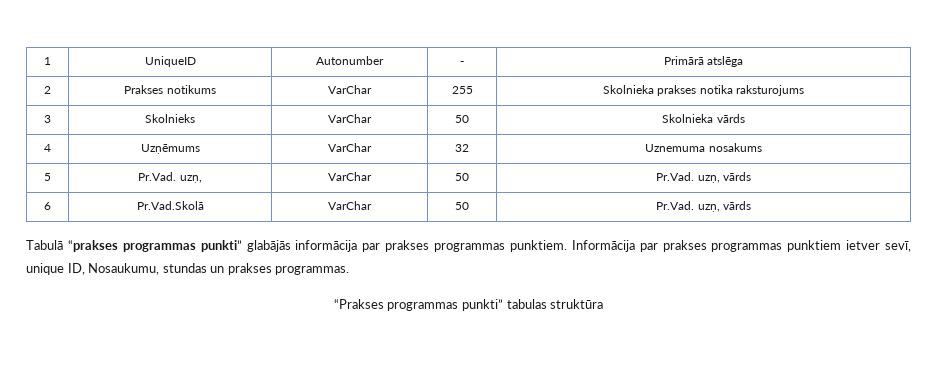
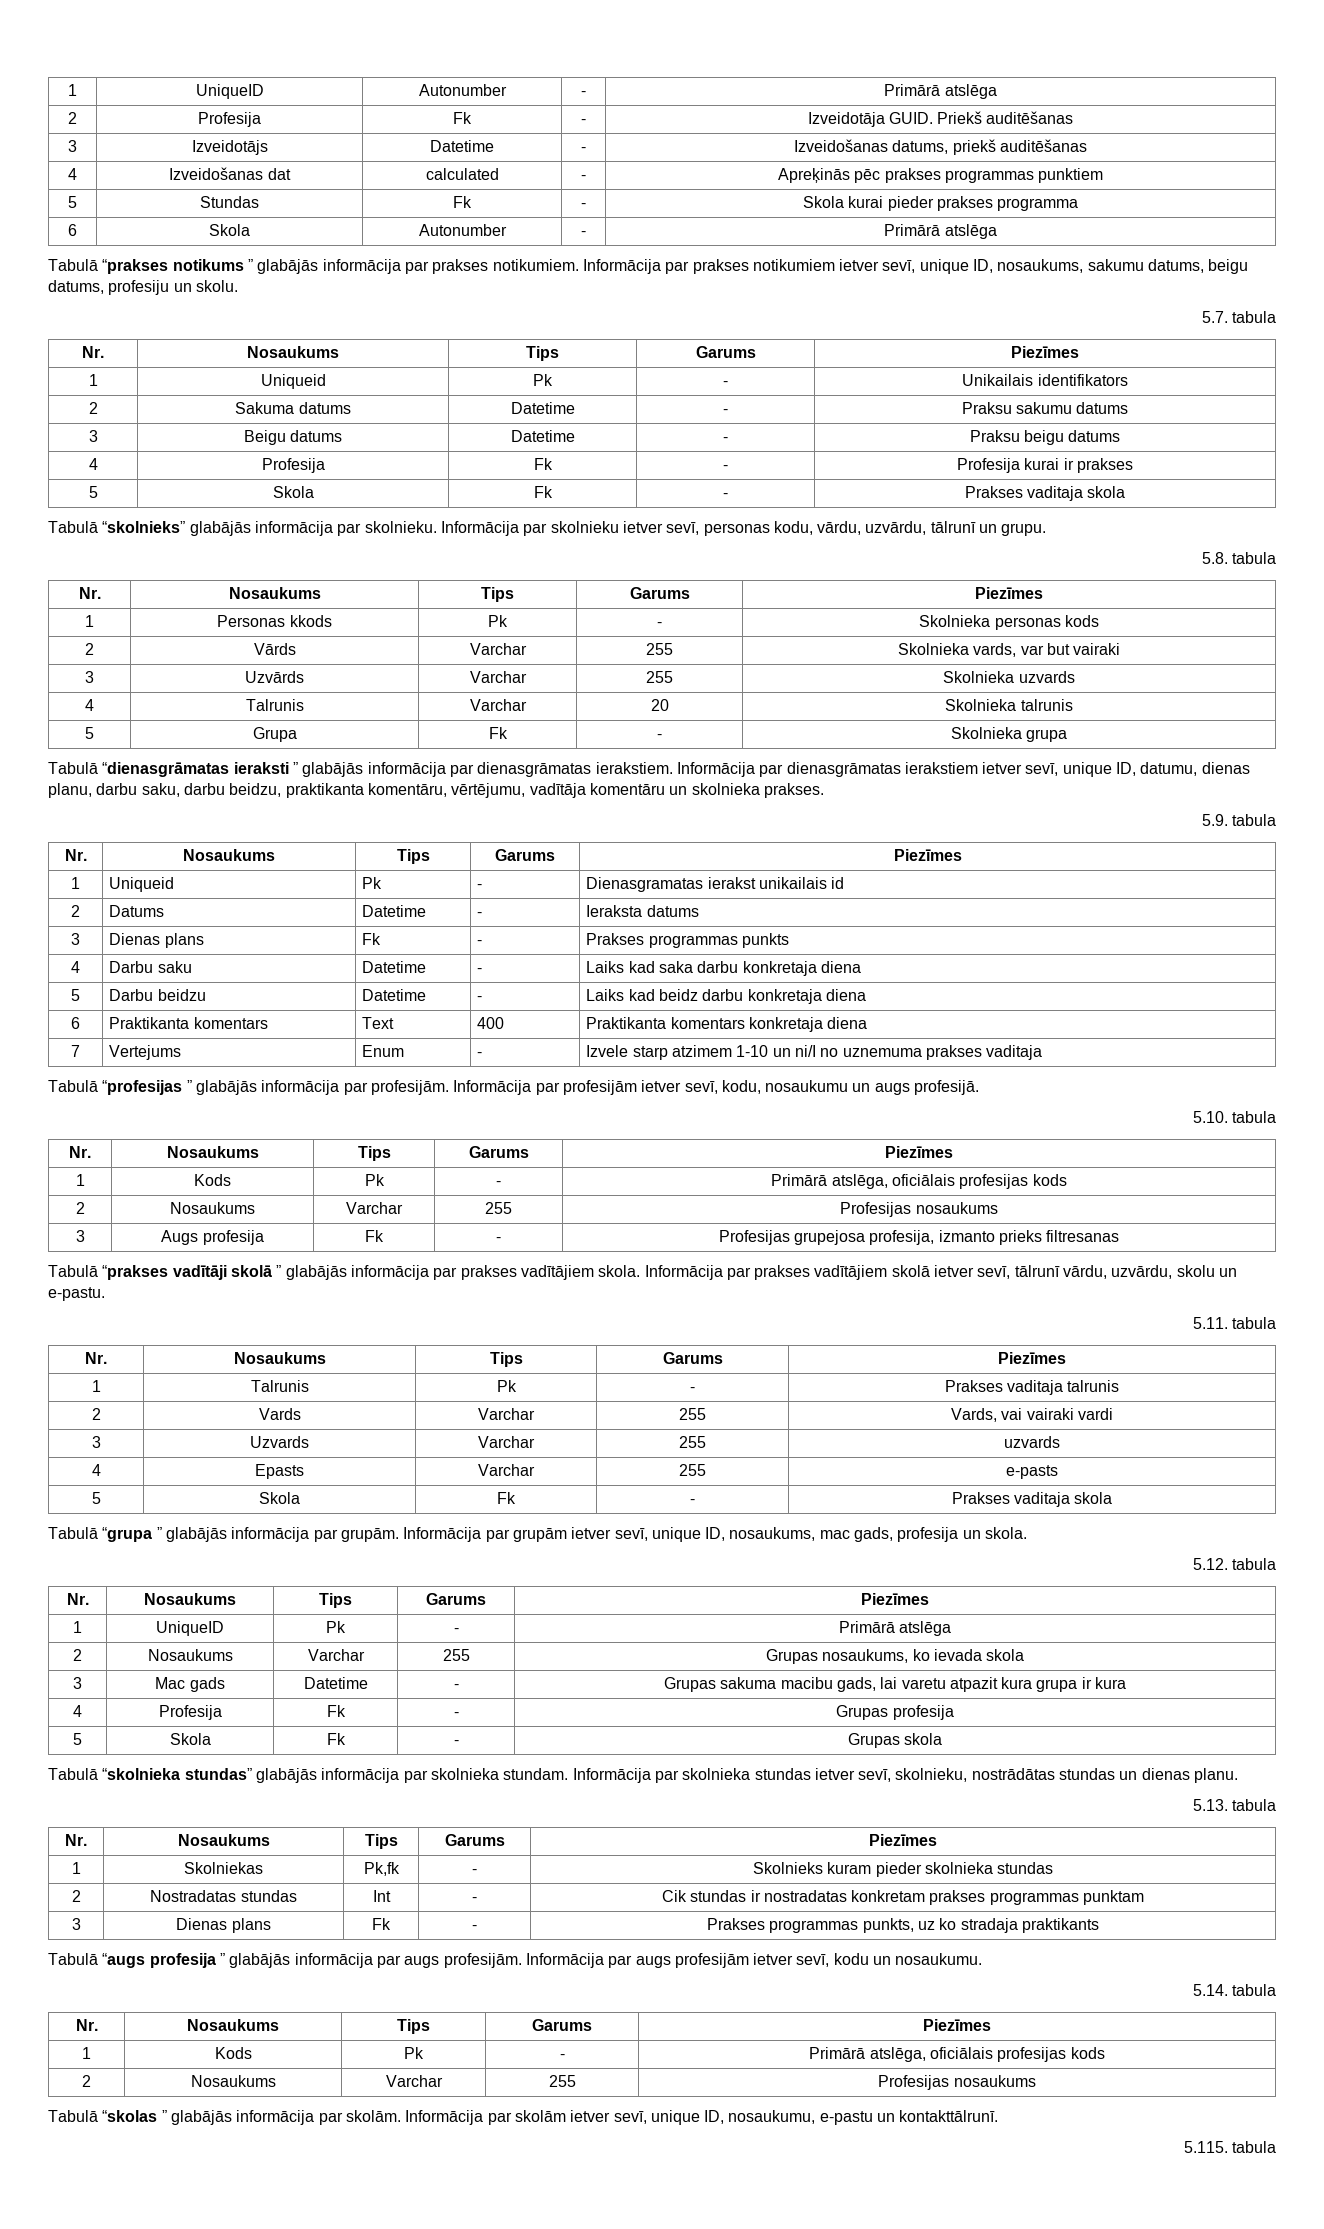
- 2 | Prakses notikums | VarChar | 255 | Skolnieka prakses notika raksturojums
- 3 | Skolnieks | VarChar | 50 | Skolnieka vārds
- 4 | Uzņēmums | VarChar | 32 | Uznemuma nosakums
- 5 | Pr.Vad. uzņ, | VarChar | 50 | Pr.Vad. uzņ, vārds
- 6 | Pr.Vad.Skolā | VarChar | 50 | Pr.Vad. uzņ, vārds
- Tabulā “prakses programmas punkti” glabājās informācija par prakses programmas punktiem. Informācija par prakses programmas punktiem ietver sevī, unique ID, Nosaukumu, stundas un prakses programmas.
- “Prakses programmas punkti” tabulas struktūra
+ 2 | Profesija | Fk | - | Izveidotāja GUID. Priekš auditēšanas
+ 3 | Izveidotājs | Datetime | - | Izveidošanas datums, priekš auditēšanas
+ 4 | Izveidošanas dat | calculated | - | Apreķinās pēc prakses programmas punktiem
+ 5 | Stundas | Fk | - | Skola kurai pieder prakses programma
+ 6 | Skola | Autonumber | - | Primārā atslēga
+ Tabulā “prakses notikums ” glabājās informācija par prakses notikumiem. Informācija par prakses notikumiem ietver sevī, unique ID, nosaukums, sakumu datums, beigu datums, profesiju un skolu.
+ 5.7. tabula
+ Nr. | Nosaukums | Tips | Garums | Piezīmes
+ 1 | Uniqueid | Pk | - | Unikailais identifikators
+ 2 | Sakuma datums | Datetime | - | Praksu sakumu datums
+ 3 | Beigu datums | Datetime | - | Praksu beigu datums
+ 4 | Profesija | Fk | - | Profesija kurai ir prakses
+ 5 | Skola | Fk | - | Prakses vaditaja skola
+ Tabulā “skolnieks” glabājās informācija par skolnieku. Informācija par skolnieku ietver sevī, personas kodu, vārdu, uzvārdu, tālrunī un grupu.
+ 5.8. tabula
+ Nr. | Nosaukums | Tips | Garums | Piezīmes
+ 1 | Personas kkods | Pk | - | Skolnieka personas kods
+ 2 | Vārds | Varchar | 255 | Skolnieka vards, var but vairaki
+ 3 | Uzvārds | Varchar | 255 | Skolnieka uzvards
+ 4 | Talrunis | Varchar | 20 | Skolnieka talrunis
+ 5 | Grupa | Fk | - | Skolnieka grupa
+ Tabulā “dienasgrāmatas ieraksti ” glabājās informācija par dienasgrāmatas ierakstiem. Informācija par dienasgrāmatas ierakstiem ietver sevī, unique ID, datumu, dienas planu, darbu saku, darbu beidzu, praktikanta komentāru, vērtējumu, vadītāja komentāru un skolnieka prakses.
+ 5.9. tabula
+ Nr. | Nosaukums | Tips | Garums | Piezīmes
+ 1 | Uniqueid | Pk | - | Dienasgramatas ierakst unikailais id
+ 2 | Datums | Datetime | - | Ieraksta datums
+ 3 | Dienas plans | Fk | - | Prakses programmas punkts
+ 4 | Darbu saku | Datetime | - | Laiks kad saka darbu konkretaja diena
+ 5 | Darbu beidzu | Datetime | - | Laiks kad beidz darbu konkretaja diena
+ 6 | Praktikanta komentars | Text | 400 | Praktikanta komentars konkretaja diena
+ 7 | Vertejums | Enum | - | Izvele starp atzimem 1-10 un ni/I no uznemuma prakses vaditaja
+ Tabulā “profesijas ” glabājās informācija par profesijām. Informācija par profesijām ietver sevī, kodu, nosaukumu un augs profesijā.
+ 5.10. tabula
+ Nr. | Nosaukums | Tips | Garums | Piezīmes
+ 1 | Kods | Pk | - | Primārā atslēga, oficiālais profesijas kods
+ 2 | Nosaukums | Varchar | 255 | Profesijas nosaukums
+ 3 | Augs profesija | Fk | - | Profesijas grupejosa profesija, izmanto prieks filtresanas
+ Tabulā “prakses vadītāji skolā ” glabājās informācija par prakses vadītājiem skola. Informācija par prakses vadītājiem skolā ietver sevī, tālrunī vārdu, uzvārdu, skolu un e-pastu.
+ 5.11. tabula
+ Nr. | Nosaukums | Tips | Garums | Piezīmes
+ 1 | Talrunis | Pk | - | Prakses vaditaja talrunis
+ 2 | Vards | Varchar | 255 | Vards, vai vairaki vardi
+ 3 | Uzvards | Varchar | 255 | uzvards
+ 4 | Epasts | Varchar | 255 | e-pasts
+ 5 | Skola | Fk | - | Prakses vaditaja skola
+ Tabulā “grupa ” glabājās informācija par grupām. Informācija par grupām ietver sevī, unique ID, nosaukums, mac gads, profesija un skola.
+ 5.12. tabula
+ Nr. | Nosaukums | Tips | Garums | Piezīmes
+ 1 | UniqueID | Pk | - | Primārā atslēga
+ 2 | Nosaukums | Varchar | 255 | Grupas nosaukums, ko ievada skola
+ 3 | Mac gads | Datetime | - | Grupas sakuma macibu gads, lai varetu atpazit kura grupa ir kura
+ 4 | Profesija | Fk | - | Grupas profesija
+ 5 | Skola | Fk | - | Grupas skola
+ Tabulā “skolnieka stundas” glabājās informācija par skolnieka stundam. Informācija par skolnieka stundas ietver sevī, skolnieku, nostrādātas stundas un dienas planu.
+ 5.13. tabula
+ Nr. | Nosaukums | Tips | Garums | Piezīmes
+ 1 | Skolniekas | Pk,fk | - | Skolnieks kuram pieder skolnieka stundas
+ 2 | Nostradatas stundas | Int | - | Cik stundas ir nostradatas konkretam prakses programmas punktam
+ 3 | Dienas plans | Fk | - | Prakses programmas punkts, uz ko stradaja praktikants
+ Tabulā “augs profesija ” glabājās informācija par augs profesijām. Informācija par augs profesijām ietver sevī, kodu un nosaukumu.
+ 5.14. tabula
+ Nr. | Nosaukums | Tips | Garums | Piezīmes
+ 1 | Kods | Pk | - | Primārā atslēga, oficiālais profesijas kods
+ 2 | Nosaukums | Varchar | 255 | Profesijas nosaukums
+ Tabulā “skolas ” glabājās informācija par skolām. Informācija par skolām ietver sevī, unique ID, nosaukumu, e-pastu un kontakttālrunī.
+ 5.115. tabula

